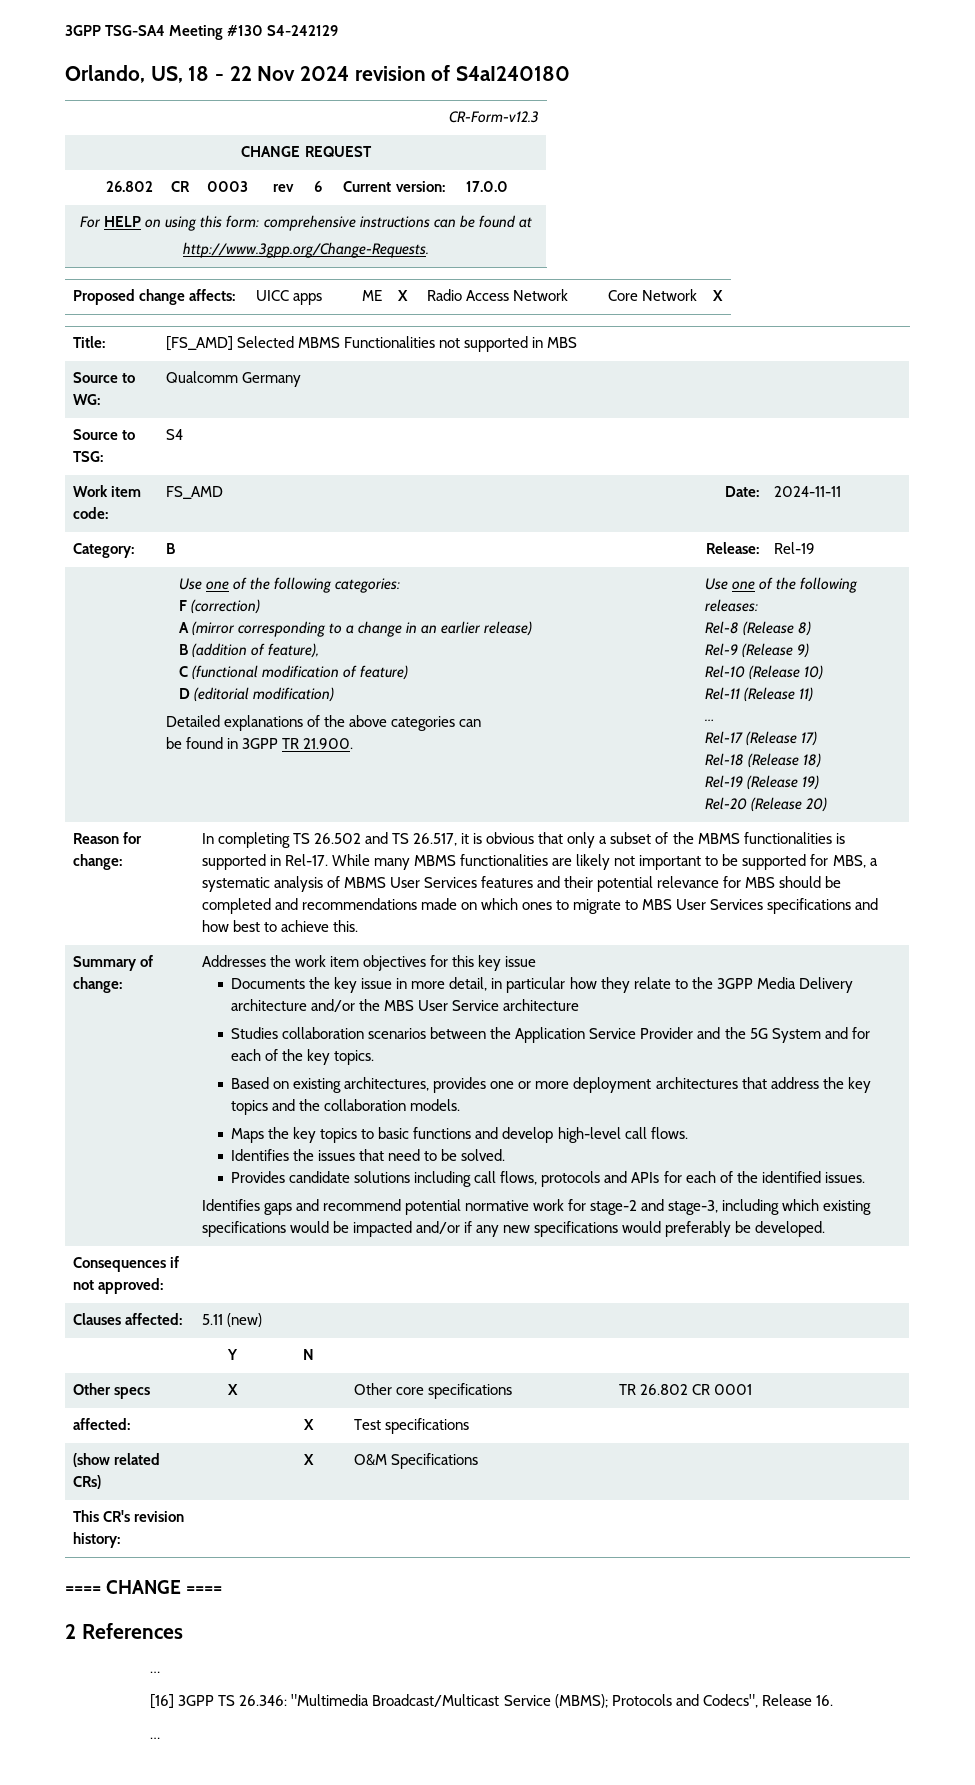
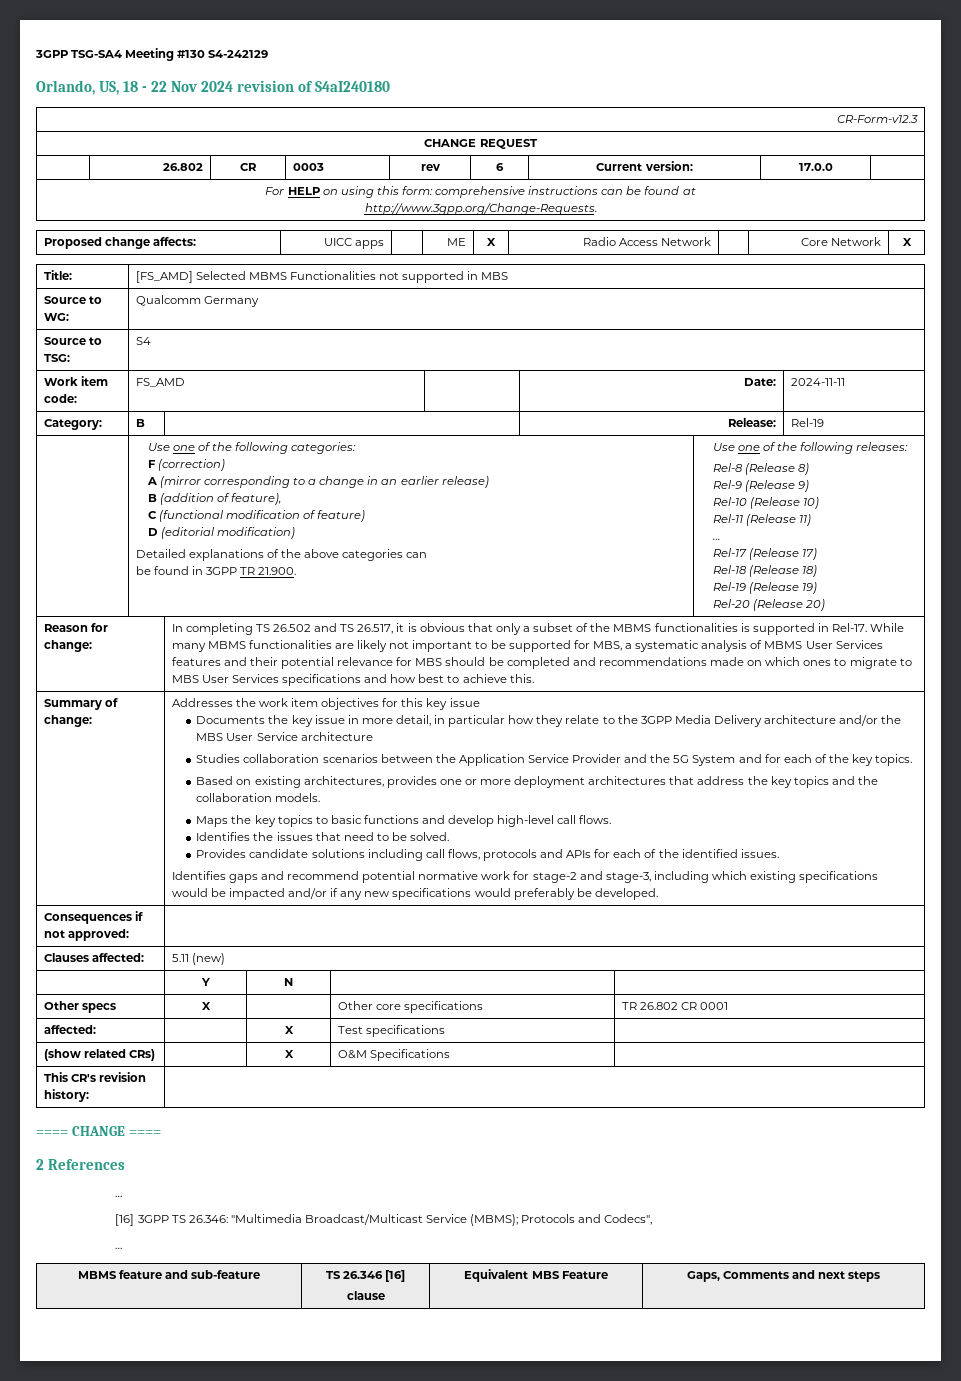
- [16] 3GPP TS 26.346: "Multimedia Broadcast/Multicast Service (MBMS); Protocols and Codecs", Release 16.
+ [16] 3GPP TS 26.346: "Multimedia Broadcast/Multicast Service (MBMS); Protocols and Codecs",
  …
+ MBMS feature and sub-feature | TS 26.346 [16]
+ clause | Equivalent MBS Feature | Gaps, Comments and next steps

